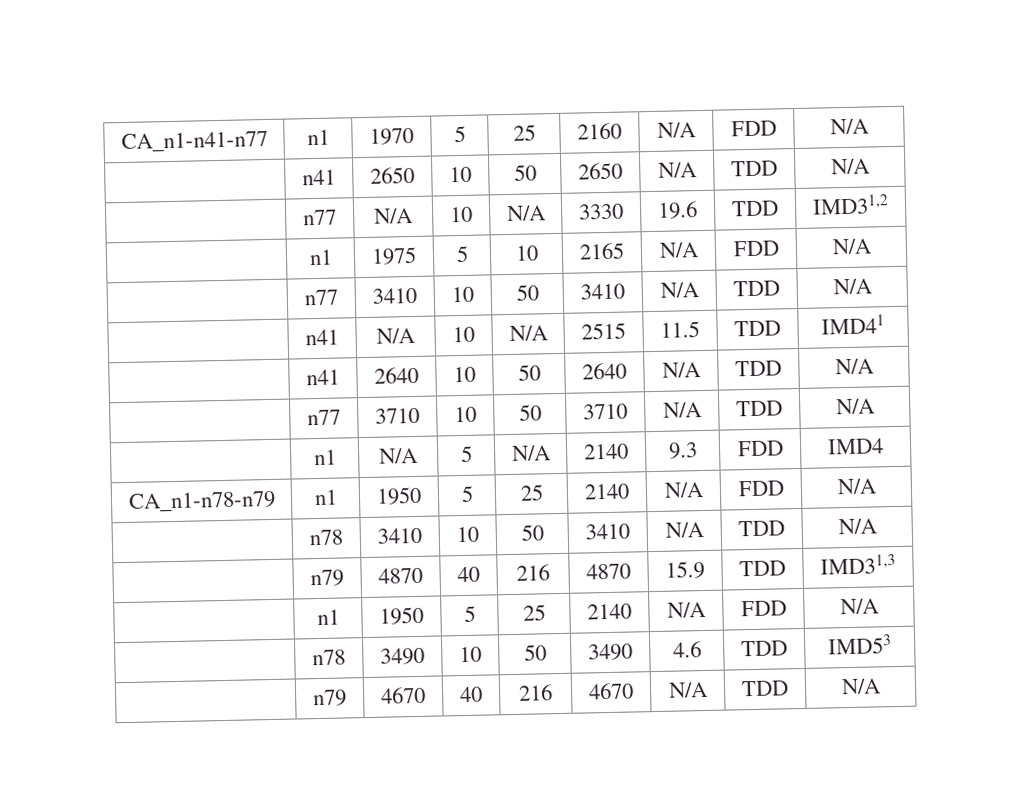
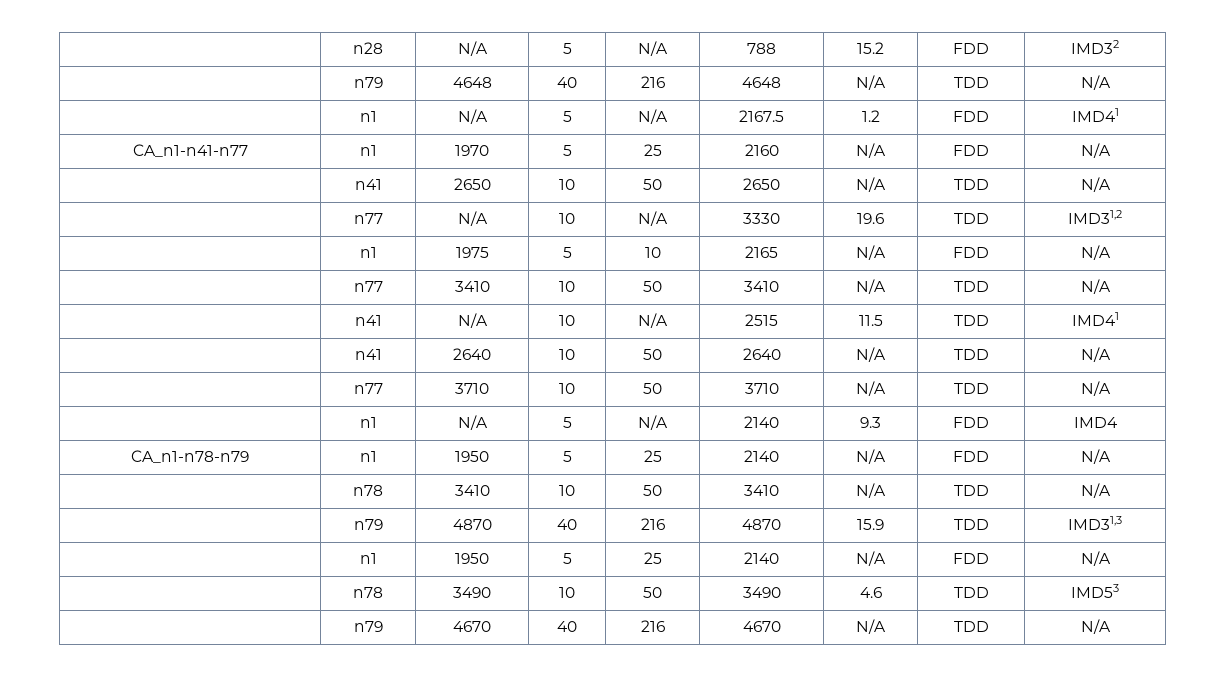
+ | n28 | N/A | 5 | N/A | 788 | 15.2 | FDD | IMD32
+ | n79 | 4648 | 40 | 216 | 4648 | N/A | TDD | N/A
+ | n1 | N/A | 5 | N/A | 2167.5 | 1.2 | FDD | IMD41

